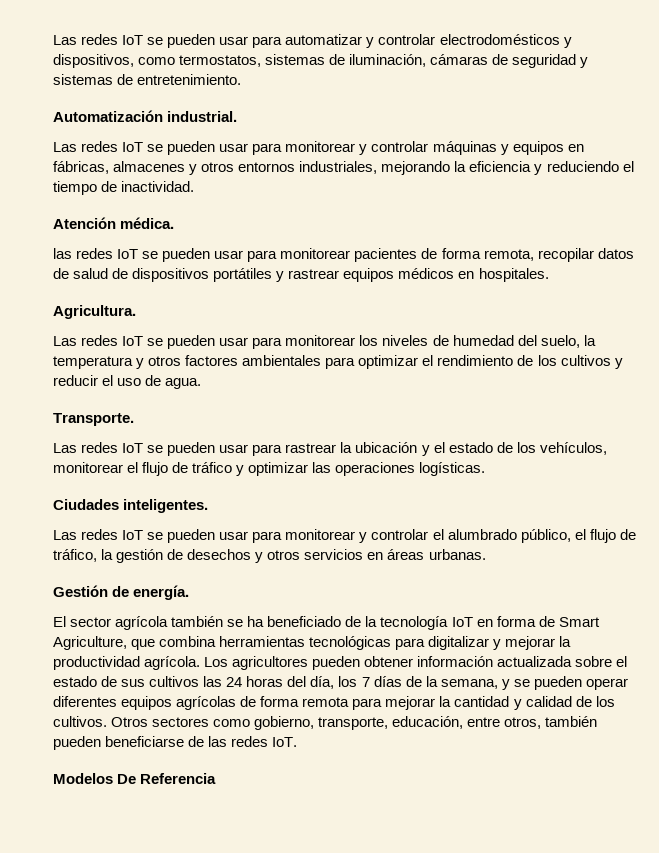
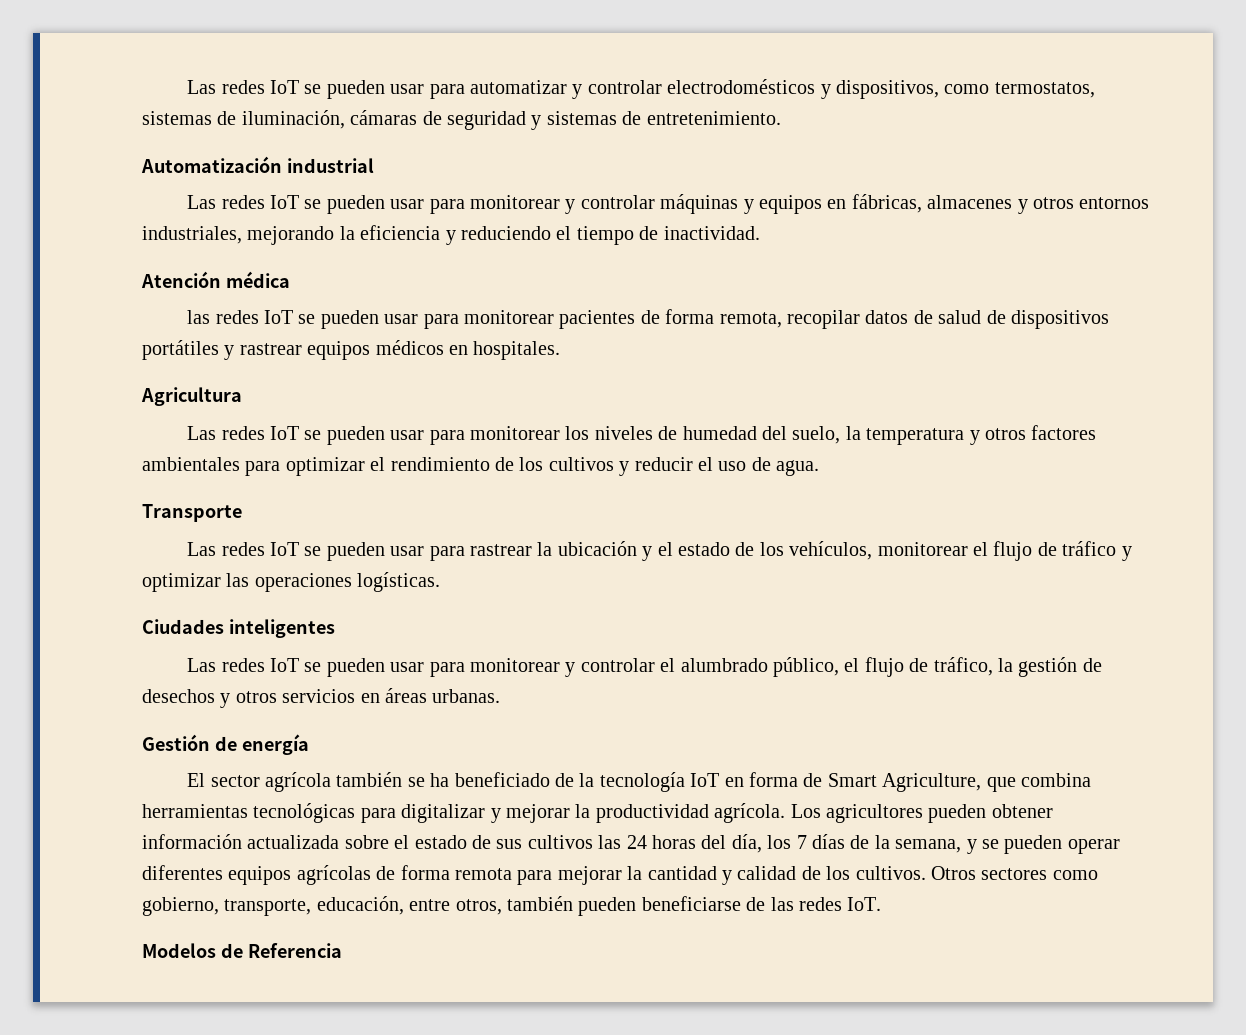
- Automatización industrial.
+ Automatización industrial
- Atención médica.
+ Atención médica
- Agricultura.
+ Agricultura
- Transporte.
+ Transporte
- Ciudades inteligentes.
+ Ciudades inteligentes
- Gestión de energía.
+ Gestión de energía
- Modelos De Referencia
+ Modelos de Referencia

